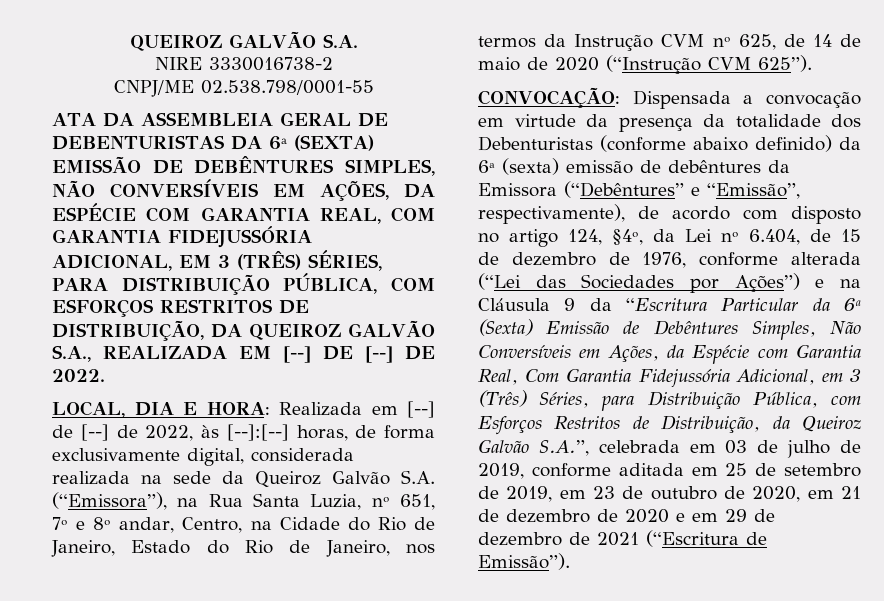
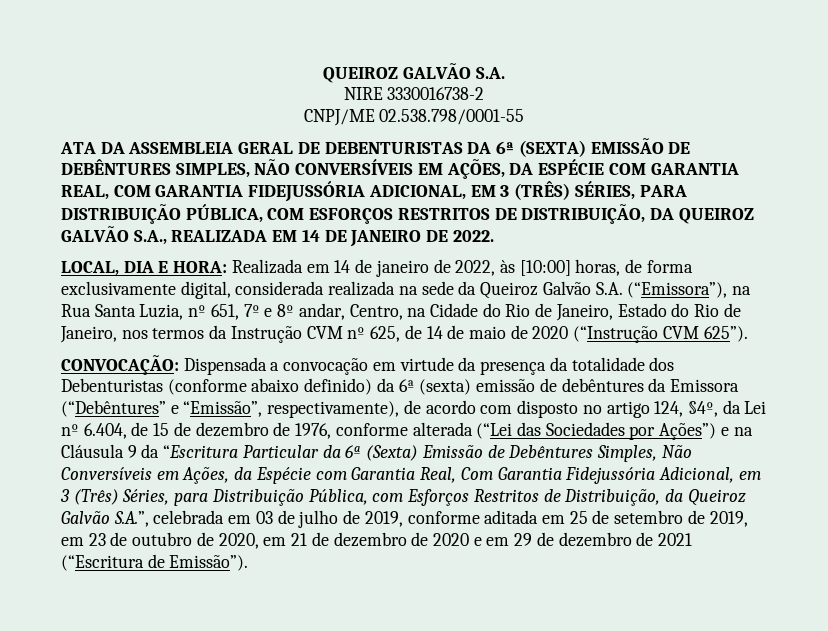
- ATA DA ASSEMBLEIA GERAL DE DEBENTURISTAS DA 6ª (SEXTA) EMISSÃO DE DEBÊNTURES SIMPLES, NÃO CONVERSÍVEIS EM AÇÕES, DA ESPÉCIE COM GARANTIA REAL, COM GARANTIA FIDEJUSSÓRIA ADICIONAL, EM 3 (TRÊS) SÉRIES, PARA DISTRIBUIÇÃO PÚBLICA, COM ESFORÇOS RESTRITOS DE DISTRIBUIÇÃO, DA QUEIROZ GALVÃO S.A., REALIZADA EM [--] DE [--] DE 2022.
+ ATA DA ASSEMBLEIA GERAL DE DEBENTURISTAS DA 6ª (SEXTA) EMISSÃO DE DEBÊNTURES SIMPLES, NÃO CONVERSÍVEIS EM AÇÕES, DA ESPÉCIE COM GARANTIA REAL, COM GARANTIA FIDEJUSSÓRIA ADICIONAL, EM 3 (TRÊS) SÉRIES, PARA DISTRIBUIÇÃO PÚBLICA, COM ESFORÇOS RESTRITOS DE DISTRIBUIÇÃO, DA QUEIROZ GALVÃO S.A., REALIZADA EM 14 DE JANEIRO DE 2022.
- Realizada em [--] de [--] de 2022, às [--]:[--] horas, de forma exclusivamente digital, considerada realizada na sede da Queiroz Galvão S.A. (“Emissora”), na Rua Santa Luzia, nº 651, 7º e 8º andar, Centro, na Cidade do Rio de Janeiro, Estado do Rio de Janeiro, nos termos da Instrução CVM nº 625, de 14 de maio de 2020 (“Instrução CVM 625”).
+ Realizada em 14 de janeiro de 2022, às [10:00] horas, de forma exclusivamente digital, considerada realizada na sede da Queiroz Galvão S.A. (“Emissora”), na Rua Santa Luzia, nº 651, 7º e 8º andar, Centro, na Cidade do Rio de Janeiro, Estado do Rio de Janeiro, nos termos da Instrução CVM nº 625, de 14 de maio de 2020 (“Instrução CVM 625”).

